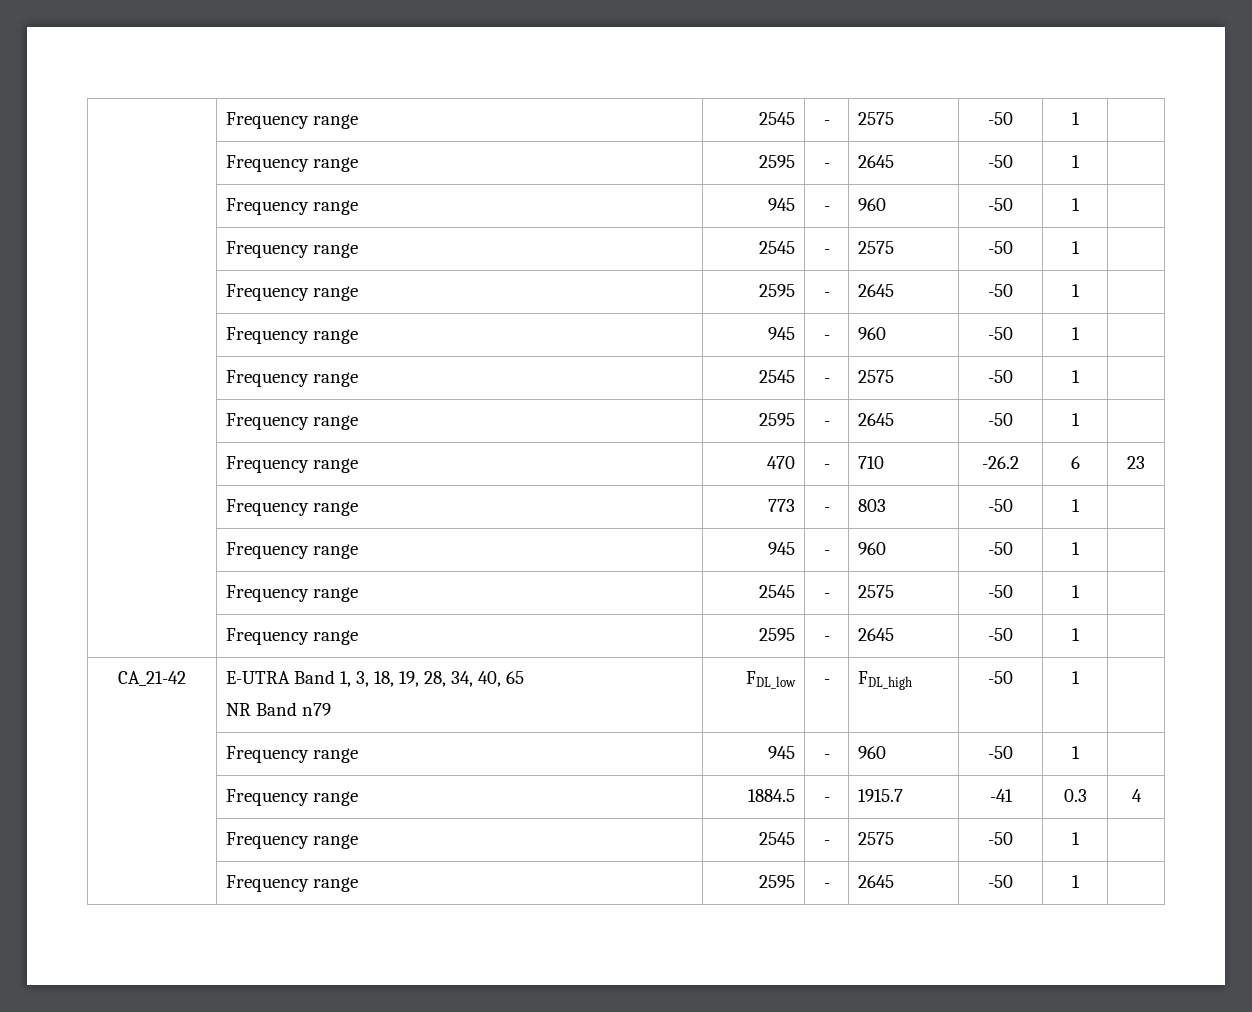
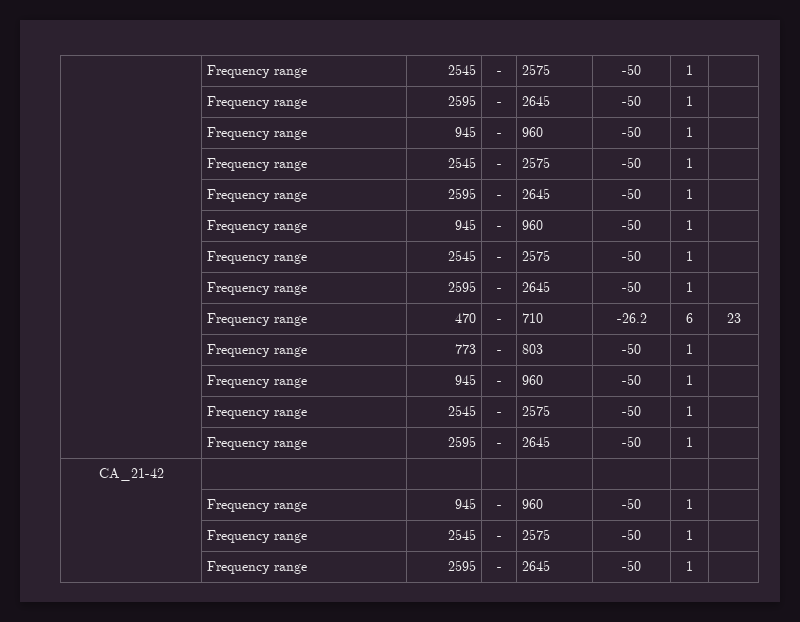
- CA_21-42 | E-UTRA Band 1, 3, 18, 19, 28, 34, 40, 65
- NR Band n79 | FDL_low | - | FDL_high | -50 | 1 |
+ CA_21-42 | | | | | | |
  | Frequency range | 945 | - | 960 | -50 | 1 |
- | Frequency range | 1884.5 | - | 1915.7 | -41 | 0.3 | 4

